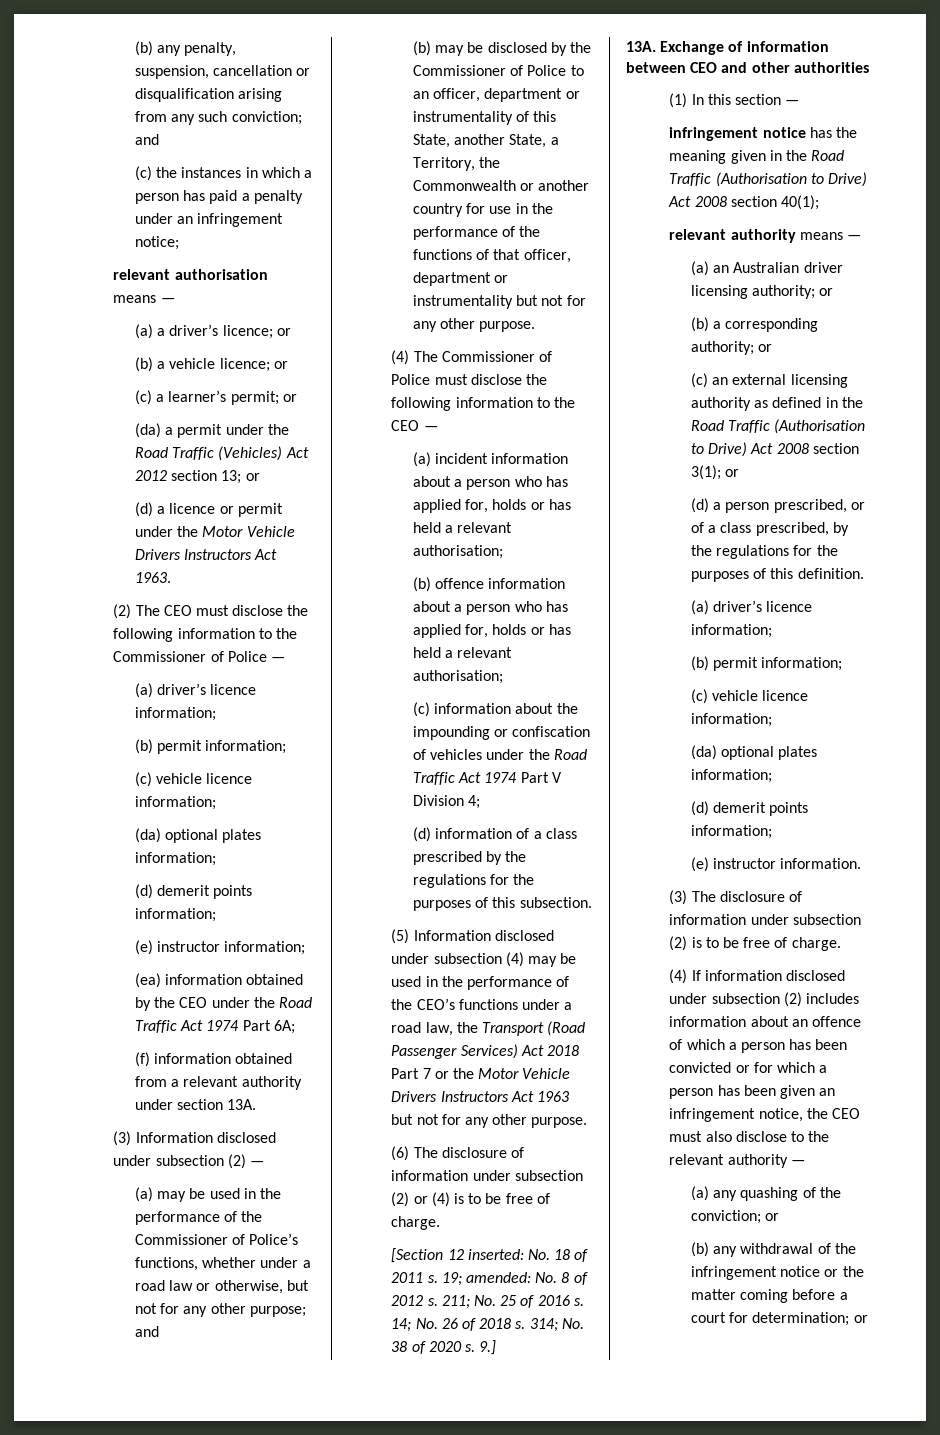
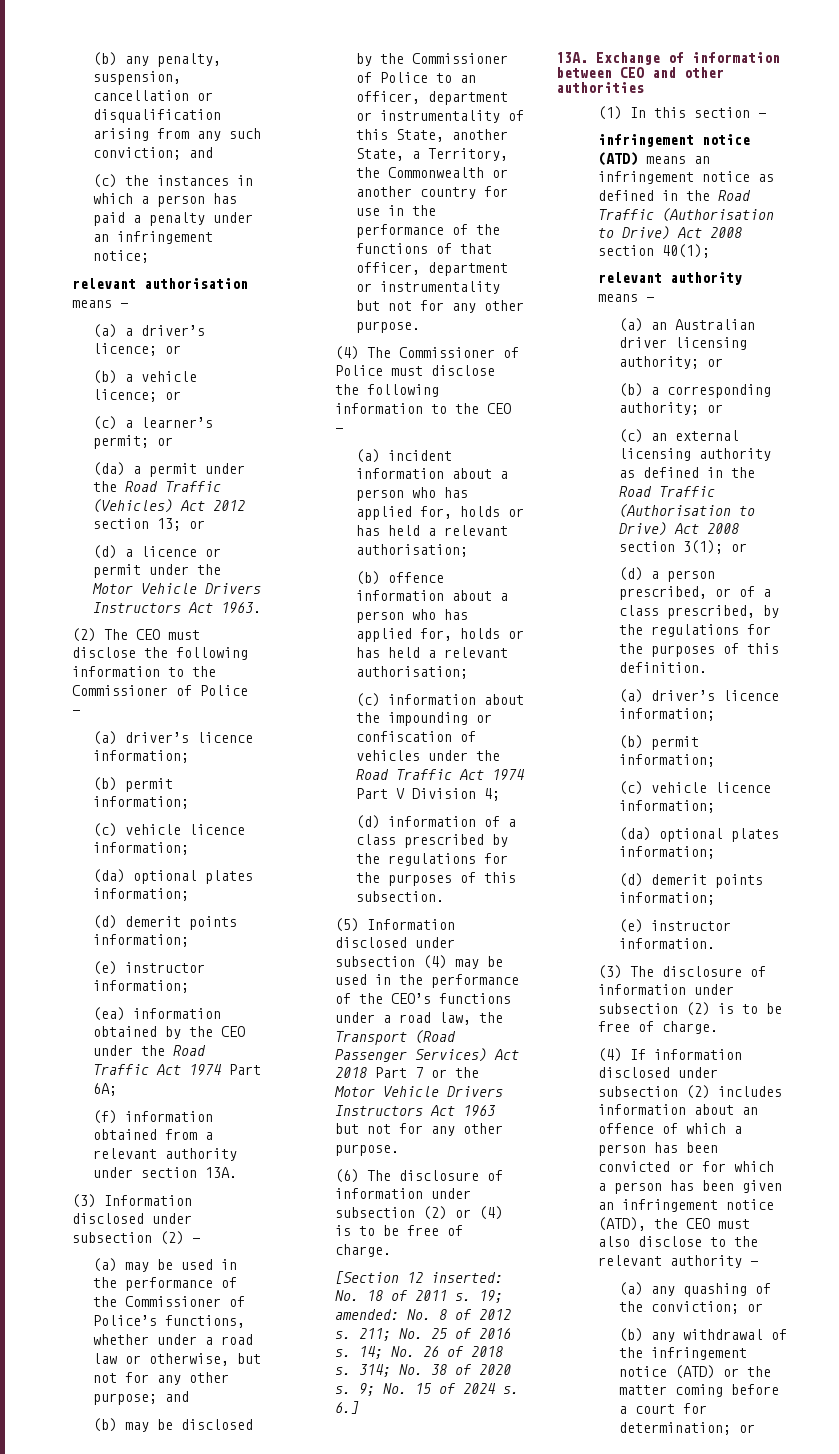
- 9.]
+ 9; No. 15 of 2024 s. 6.]
- infringement notice has the meaning given in the Road Traffic (Authorisation to Drive) Act 2008 section 40(1);
+ infringement notice (ATD) means an infringement notice as defined in the Road Traffic (Authorisation to Drive) Act 2008 section 40(1);
- (4) If information disclosed under subsection (2) includes information about an offence of which a person has been convicted or for which a person has been given an infringement notice, the CEO must also disclose to the relevant authority —
+ (4) If information disclosed under subsection (2) includes information about an offence of which a person has been convicted or for which a person has been given an infringement notice (ATD), the CEO must also disclose to the relevant authority —
- (b) any withdrawal of the infringement notice or the matter coming before a court for determination; or
+ (b) any withdrawal of the infringement notice (ATD) or the matter coming before a court for determination; or

